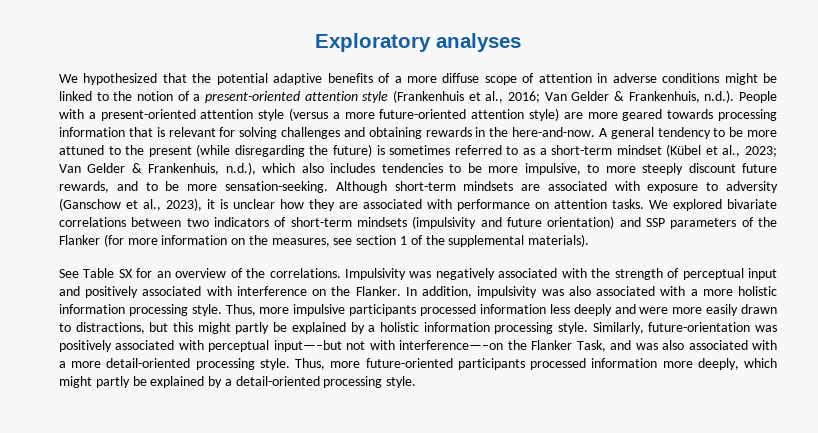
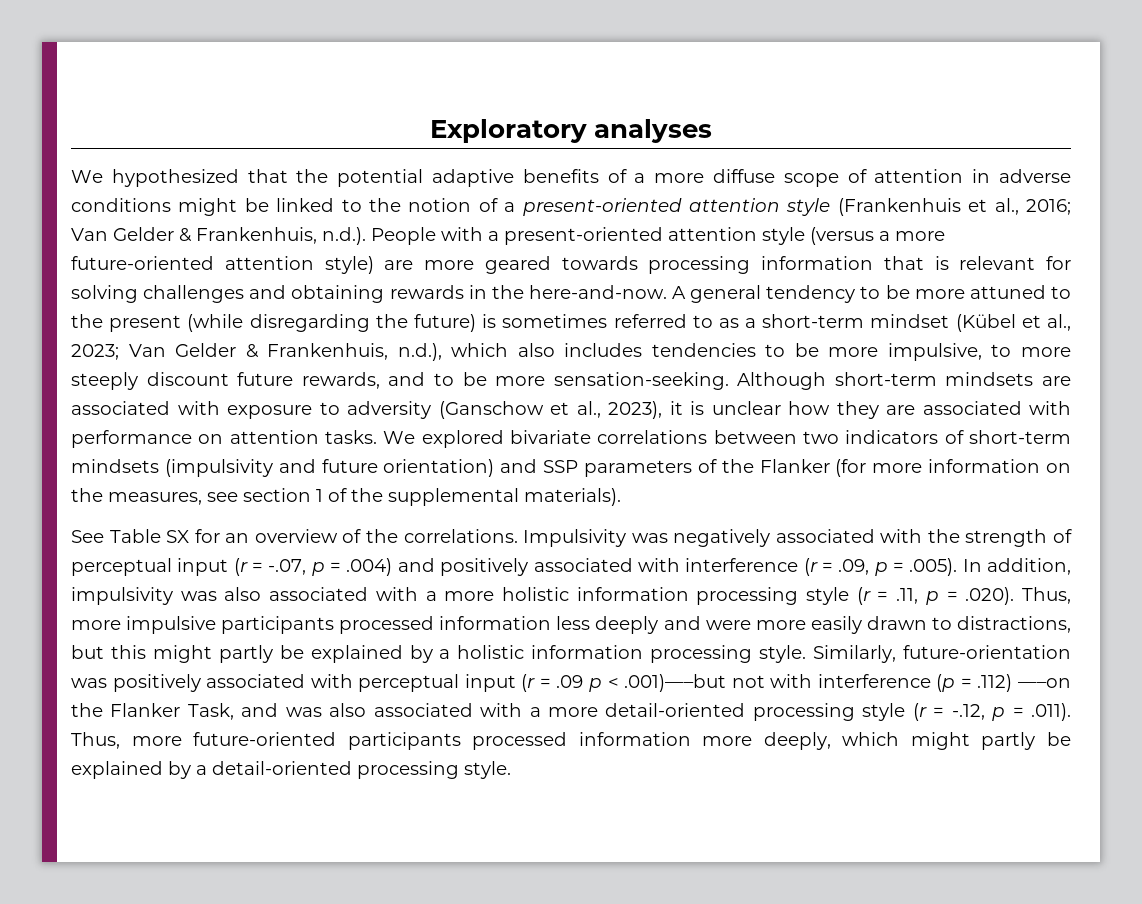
- Impulsivity was negatively associated with the strength of perceptual input and positively associated with interference on the Flanker. In addition, impulsivity was also associated with a more holistic information processing style. Thus, more impulsive participants processed information less deeply and were more easily drawn to distractions, but this might partly be explained by a holistic information processing style.
+ Impulsivity was negatively associated with the strength of perceptual input (r = -.07, p = .004) and positively associated with interference (r = .09, p = .005). In addition, impulsivity was also associated with a more holistic information processing style (r = .11, p = .020). Thus, more impulsive participants processed information less deeply and were more easily drawn to distractions, but this might partly be explained by a holistic information processing style.
- Similarly, future-orientation was positively associated with perceptual input—–but not with interference—–on the Flanker Task, and was also associated with a more detail-oriented processing style. Thus, more future-oriented participants processed information more deeply, which might partly be explained by a detail-oriented processing style.
+ Similarly, future-orientation was positively associated with perceptual input (r = .09 p < .001)—–but not with interference (p = .112) —–on the Flanker Task, and was also associated with a more detail-oriented processing style (r = -.12, p = .011). Thus, more future-oriented participants processed information more deeply, which might partly be explained by a detail-oriented processing style.

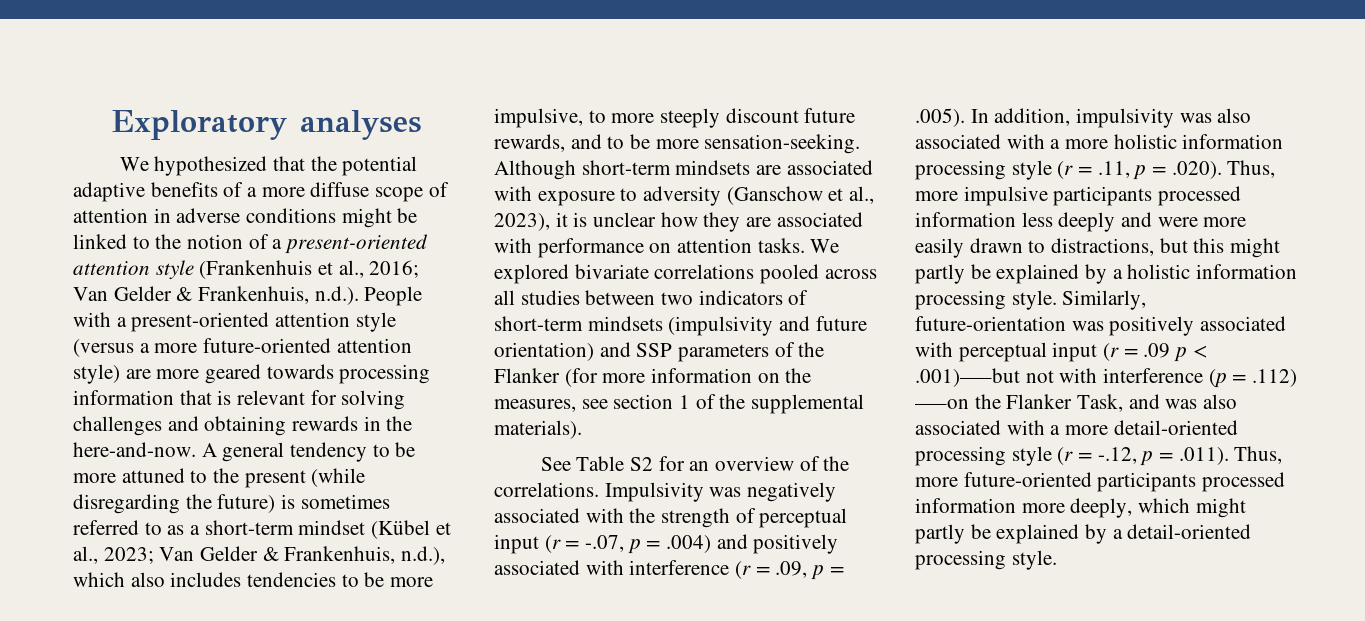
- We explored bivariate correlations between two indicators of short-term mindsets (impulsivity and future orientation) and SSP parameters of the Flanker (for more information on the measures, see section 1 of the supplemental materials).
+ We explored bivariate correlations pooled across all studies between two indicators of short-term mindsets (impulsivity and future orientation) and SSP parameters of the Flanker (for more information on the measures, see section 1 of the supplemental materials).
- See Table SX for an overview of the correlations.
+ See Table S2 for an overview of the correlations.

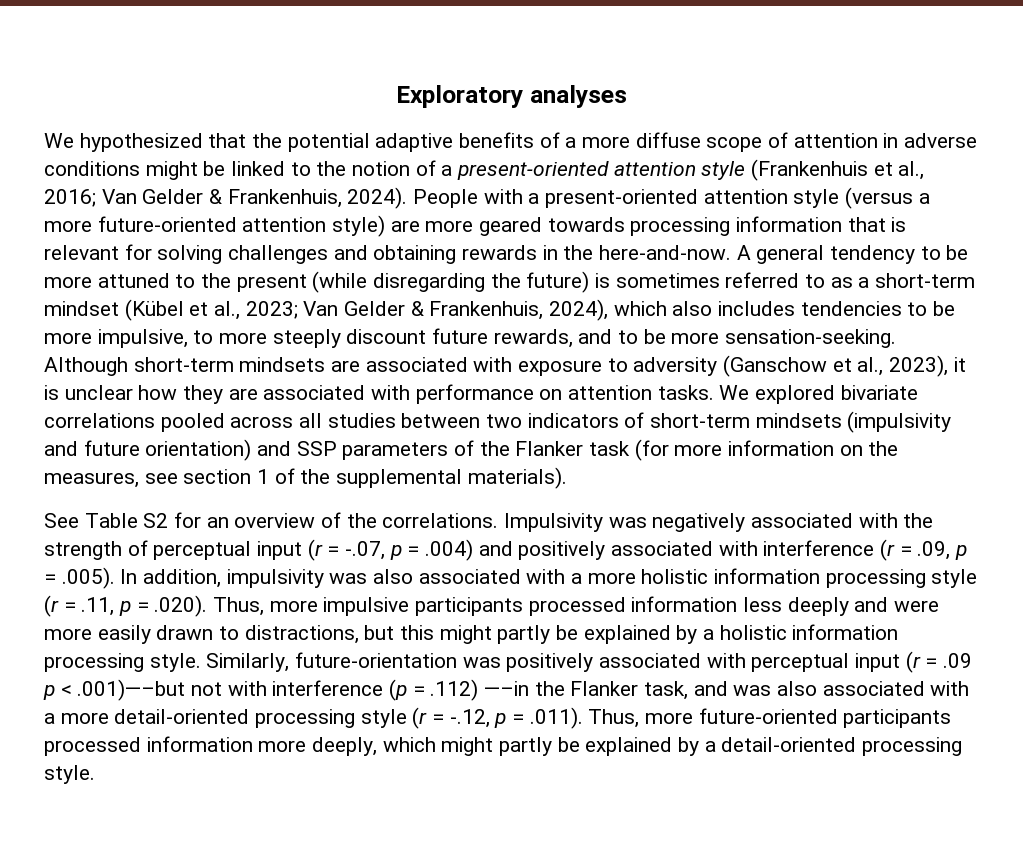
- Van Gelder & Frankenhuis, n.d.). People with a present-oriented attention style (versus a more future-oriented attention style) are more geared towards processing information that is relevant for solving challenges and obtaining rewards in the here-and-now.
+ Van Gelder & Frankenhuis, 2024). People with a present-oriented attention style (versus a more future-oriented attention style) are more geared towards processing information that is relevant for solving challenges and obtaining rewards in the here-and-now.
- A general tendency to be more attuned to the present (while disregarding the future) is sometimes referred to as a short-term mindset (Kübel et al., 2023; Van Gelder & Frankenhuis, n.d.), which also includes tendencies to be more impulsive, to more steeply discount future rewards, and to be more sensation-seeking.
+ A general tendency to be more attuned to the present (while disregarding the future) is sometimes referred to as a short-term mindset (Kübel et al., 2023; Van Gelder & Frankenhuis, 2024), which also includes tendencies to be more impulsive, to more steeply discount future rewards, and to be more sensation-seeking.
- We explored bivariate correlations pooled across all studies between two indicators of short-term mindsets (impulsivity and future orientation) and SSP parameters of the Flanker (for more information on the measures, see section 1 of the supplemental materials).
+ We explored bivariate correlations pooled across all studies between two indicators of short-term mindsets (impulsivity and future orientation) and SSP parameters of the Flanker task (for more information on the measures, see section 1 of the supplemental materials).
- Similarly, future-orientation was positively associated with perceptual input (r = .09 p < .001)—–but not with interference (p = .112) —–on the Flanker Task, and was also associated with a more detail-oriented processing style (r = -.12, p = .011). Thus, more future-oriented participants processed information more deeply, which might partly be explained by a detail-oriented processing style.
+ Similarly, future-orientation was positively associated with perceptual input (r = .09 p < .001)—–but not with interference (p = .112) —–in the Flanker task, and was also associated with a more detail-oriented processing style (r = -.12, p = .011). Thus, more future-oriented participants processed information more deeply, which might partly be explained by a detail-oriented processing style.

